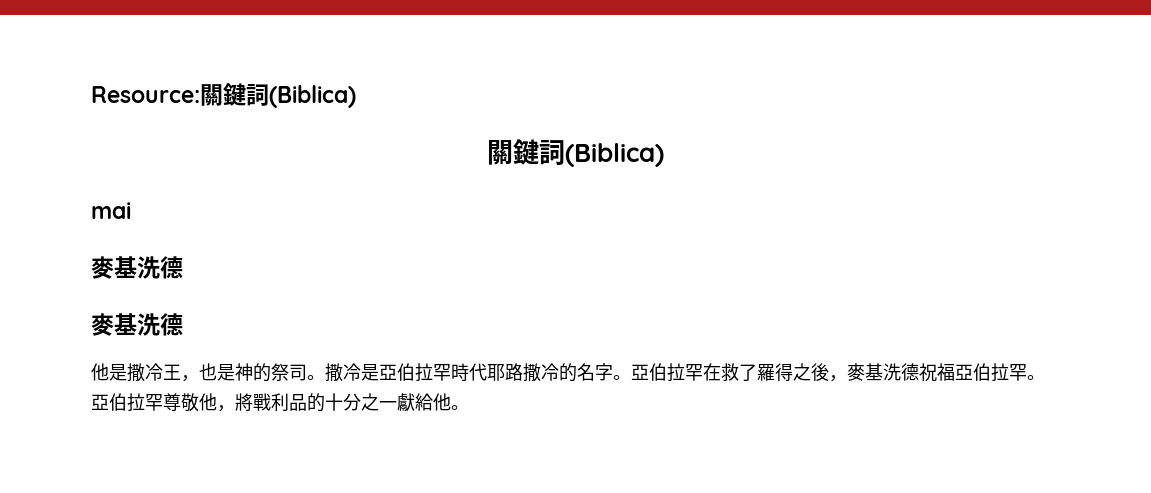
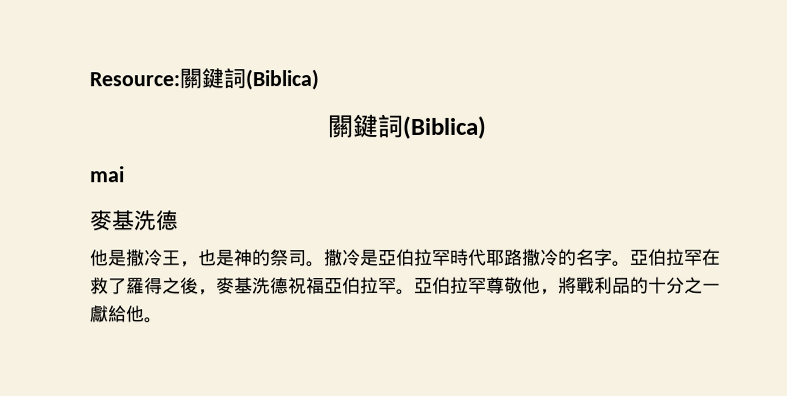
  mai
- 麥基洗德

